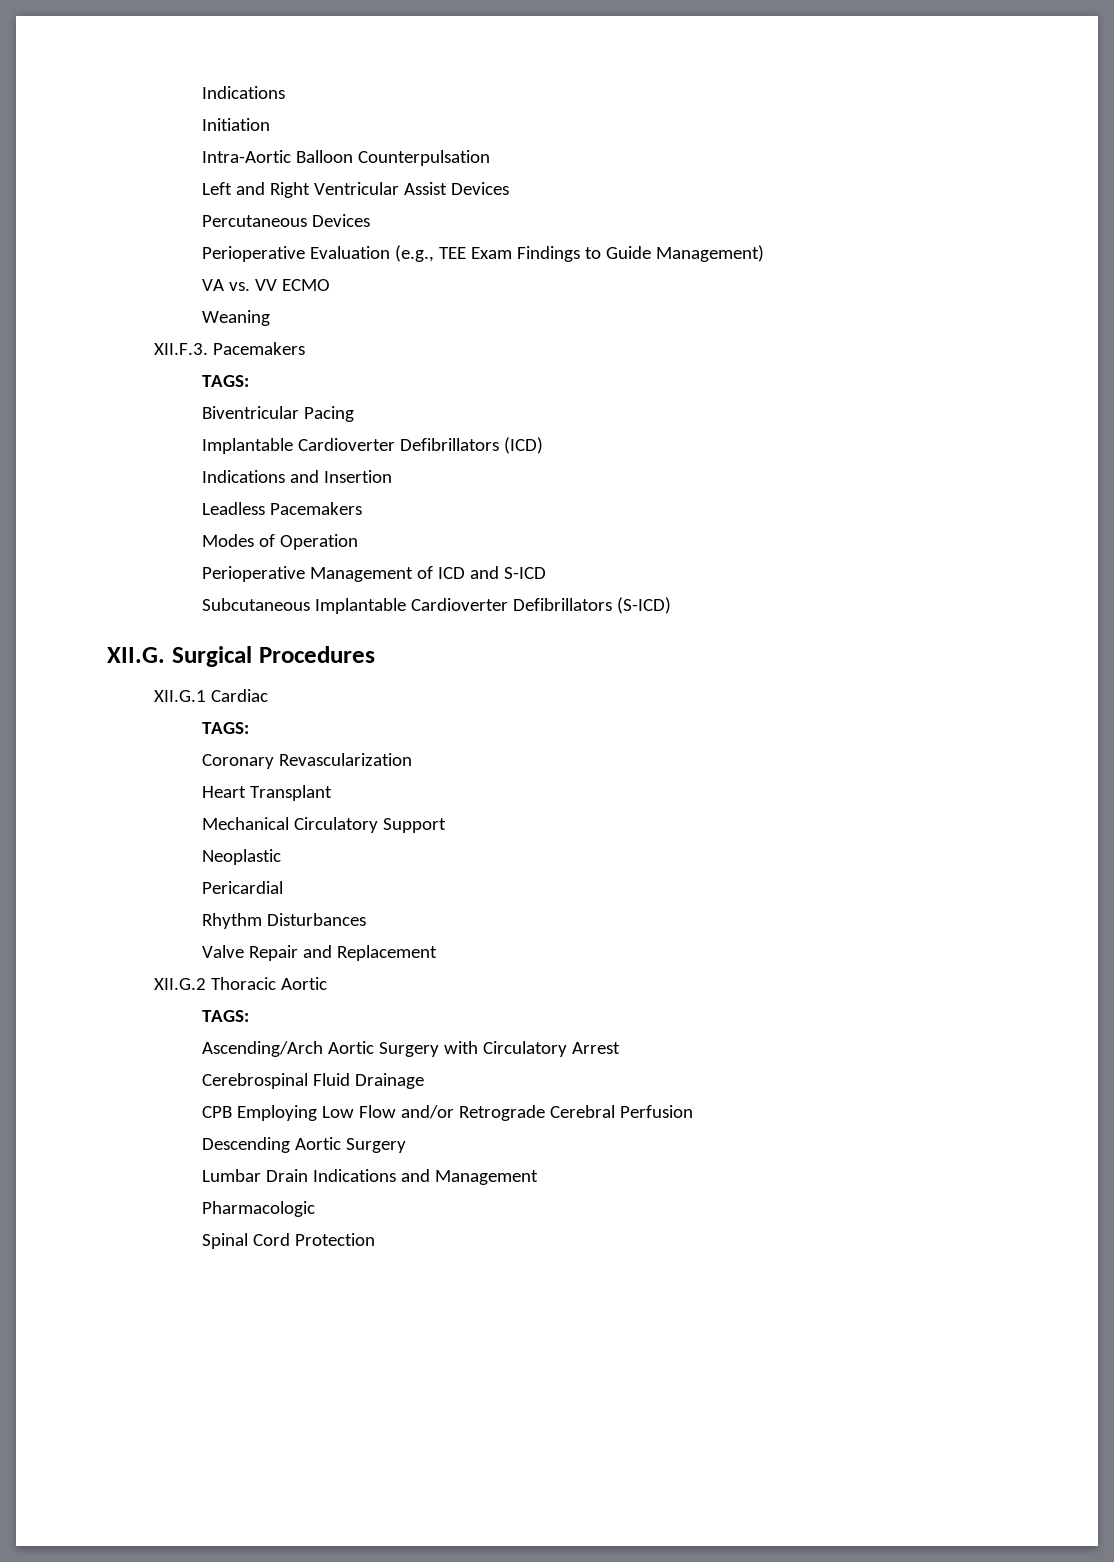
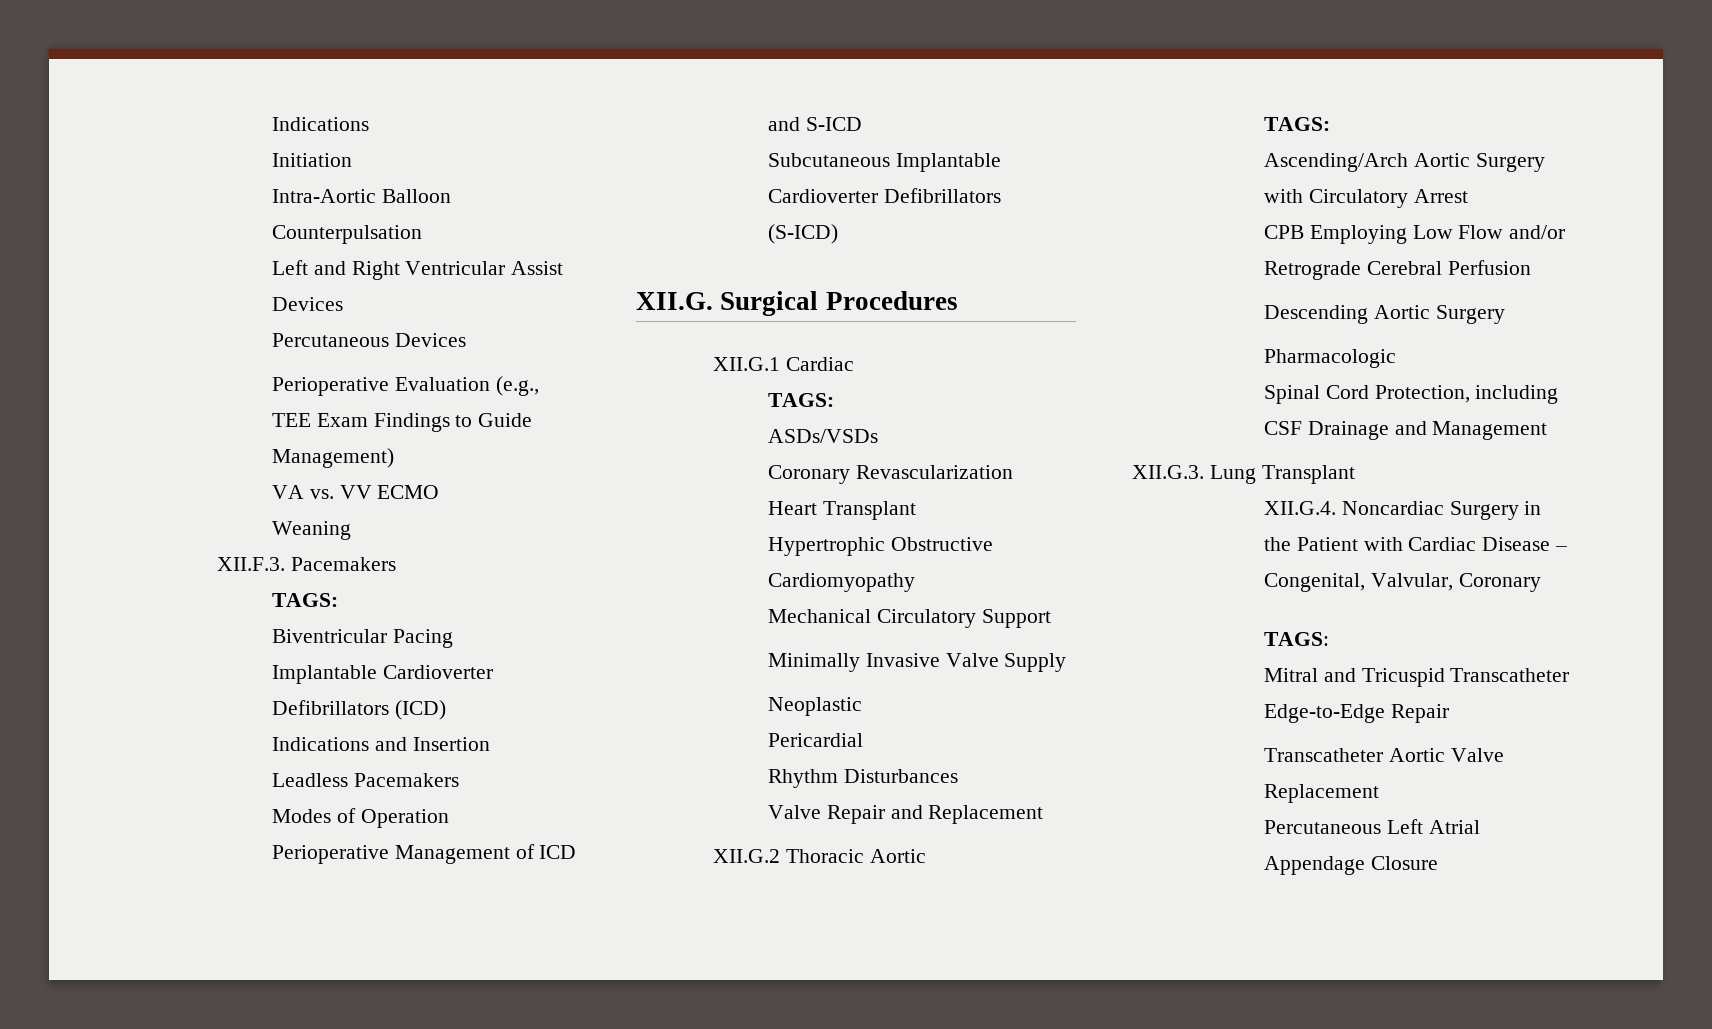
+ ASDs/VSDs
+ Hypertrophic Obstructive Cardiomyopathy
+ Minimally Invasive Valve Supply
- Cerebrospinal Fluid Drainage
- Lumbar Drain Indications and Management
  Pharmacologic
- Spinal Cord Protection
+ Spinal Cord Protection, including CSF Drainage and Management
+ XII.G.3. Lung Transplant
+ XII.G.4. Noncardiac Surgery in the Patient with Cardiac Disease – Congenital, Valvular, Coronary
+ TAGS:
+ Mitral and Tricuspid Transcatheter Edge-to-Edge Repair
+ Transcatheter Aortic Valve Replacement
+ Percutaneous Left Atrial Appendage Closure

